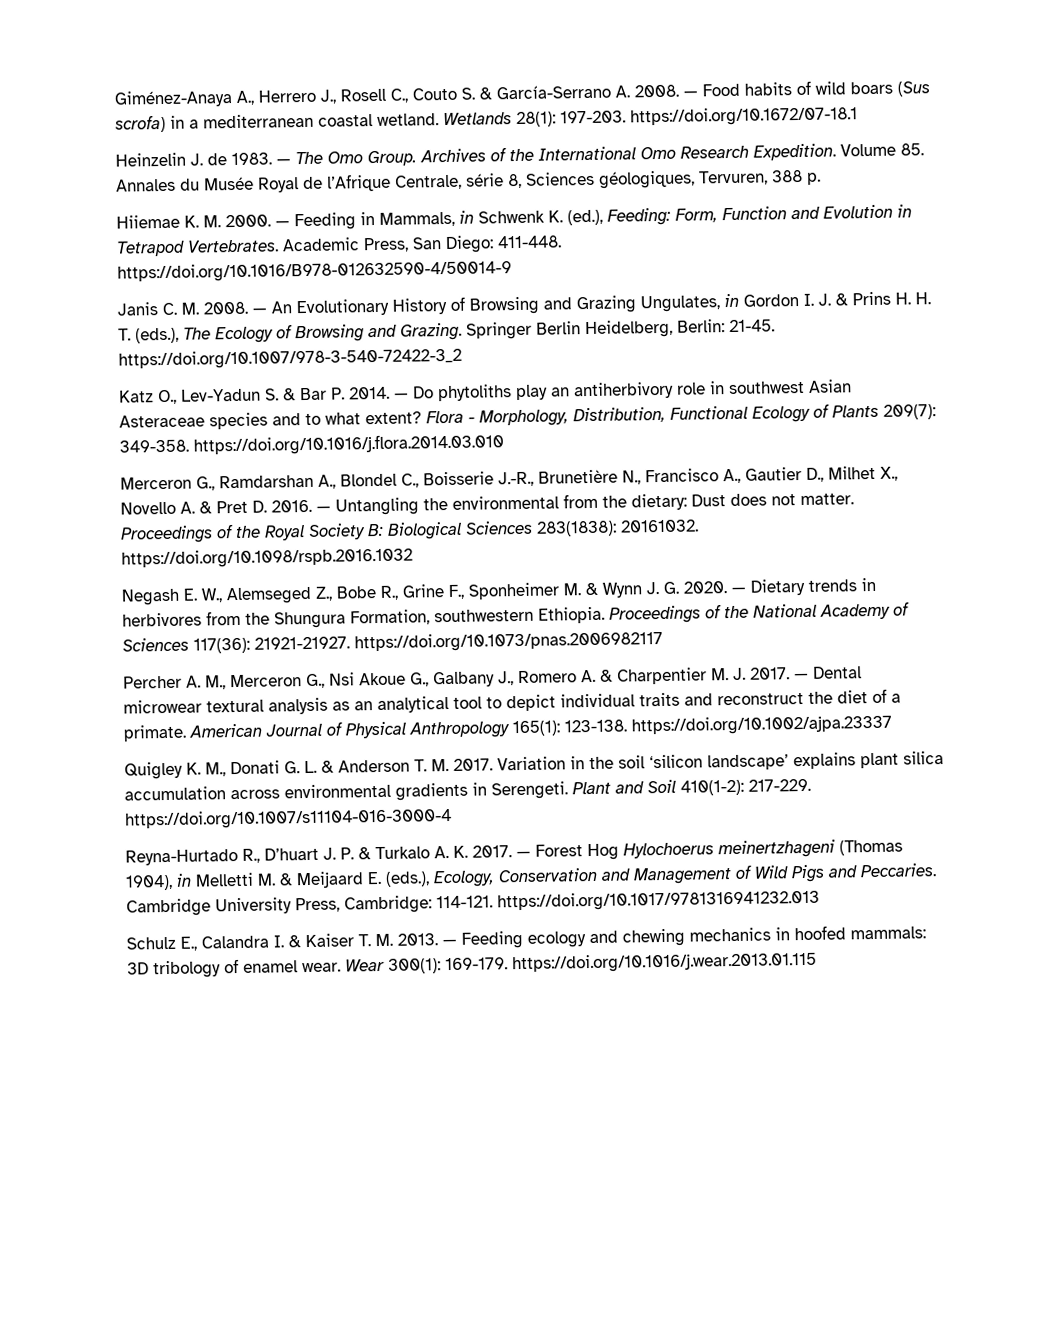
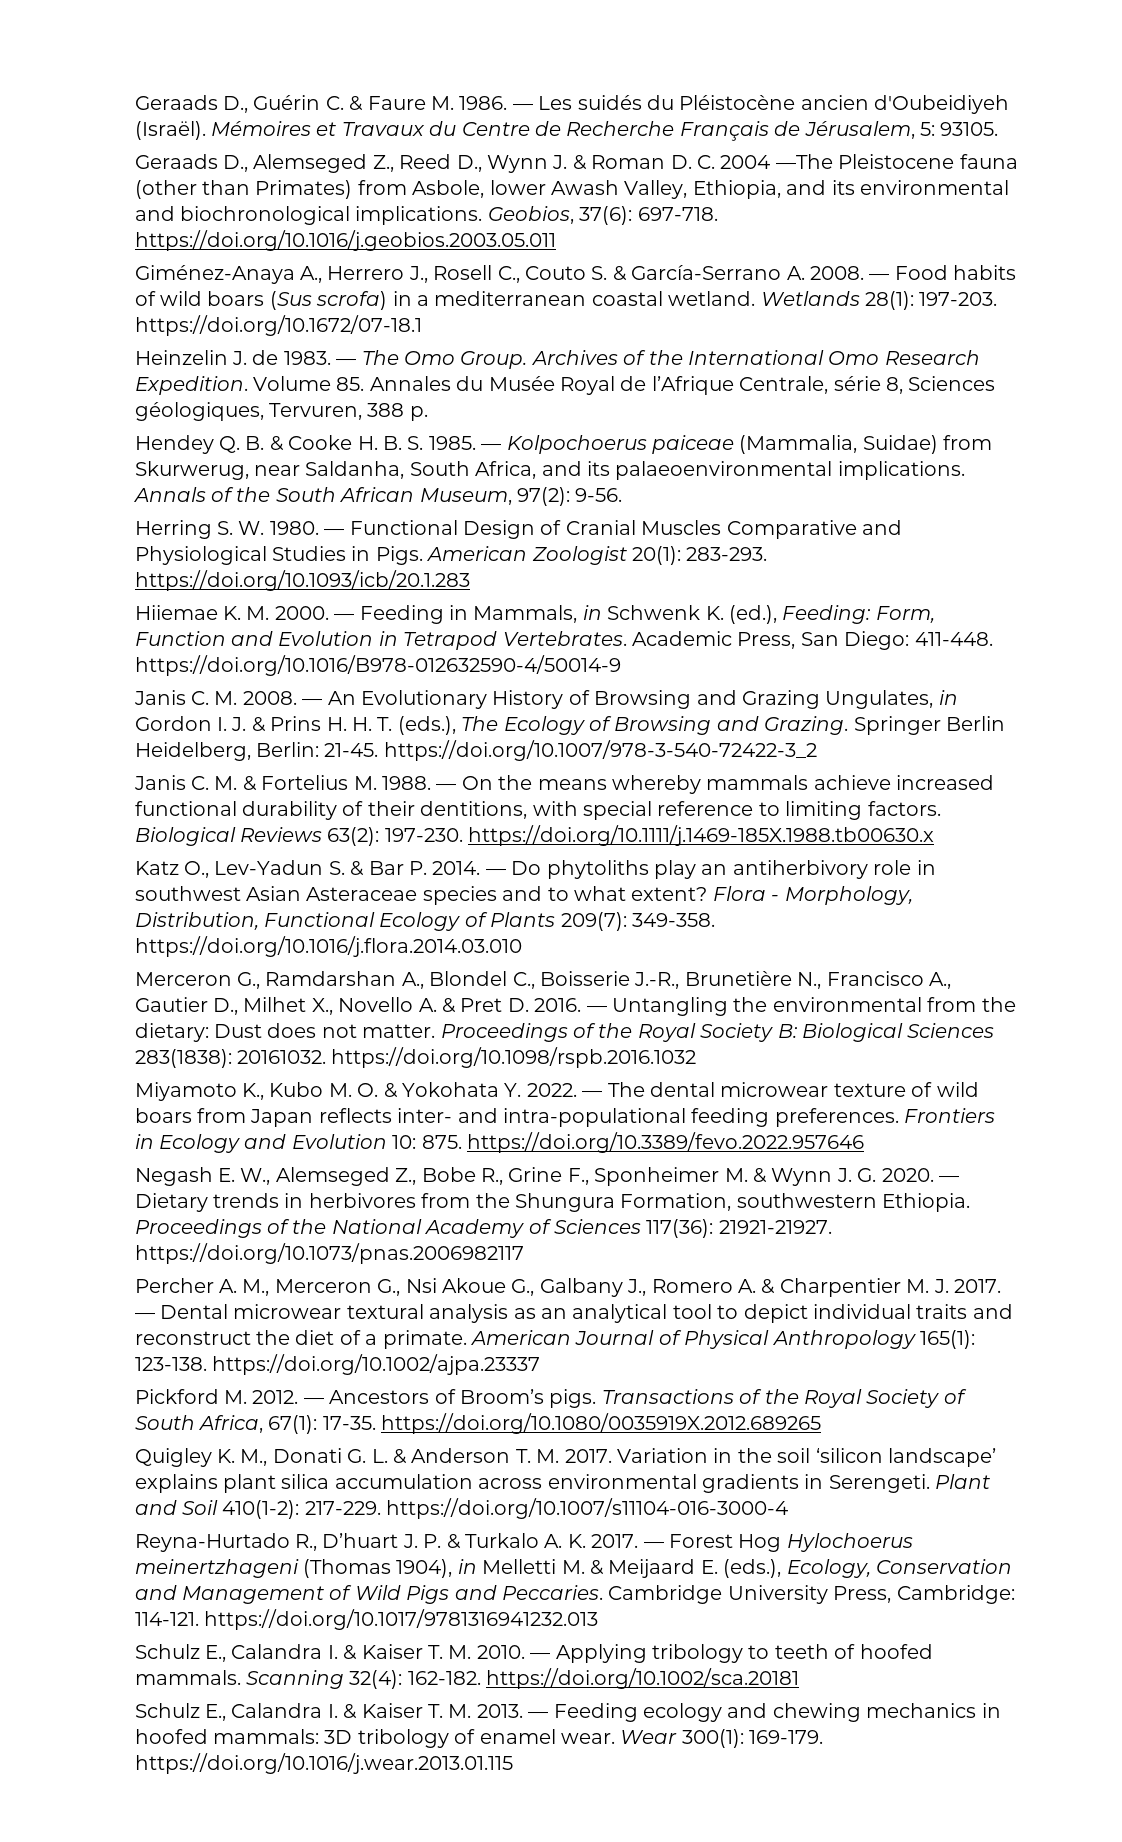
+ Geraads D., Guérin C. & Faure M. 1986. — Les suidés du Pléistocène ancien d'Oubeidiyeh (Israël). Mémoires et Travaux du Centre de Recherche Français de Jérusalem, 5: 93105.
+ Geraads D., Alemseged Z., Reed D., Wynn J. & Roman D. C. 2004 —The Pleistocene fauna (other than Primates) from Asbole, lower Awash Valley, Ethiopia, and its environmental and biochronological implications. Geobios, 37(6): 697-718. https://doi.org/10.1016/j.geobios.2003.05.011
+ Hendey Q. B. & Cooke H. B. S. 1985. — Kolpochoerus paiceae (Mammalia, Suidae) from Skurwerug, near Saldanha, South Africa, and its palaeoenvironmental implications. Annals of the South African Museum, 97(2): 9-56.
+ Herring S. W. 1980. — Functional Design of Cranial Muscles Comparative and Physiological Studies in Pigs. American Zoologist 20(1): 283-293. https://doi.org/10.1093/icb/20.1.283
+ Janis C. M. & Fortelius M. 1988. — On the means whereby mammals achieve increased functional durability of their dentitions, with special reference to limiting factors. Biological Reviews 63(2): 197-230. https://doi.org/10.1111/j.1469-185X.1988.tb00630.x
+ Miyamoto K., Kubo M. O. & Yokohata Y. 2022. — The dental microwear texture of wild boars from Japan reflects inter- and intra-populational feeding preferences. Frontiers in Ecology and Evolution 10: 875. https://doi.org/10.3389/fevo.2022.957646
+ Pickford M. 2012. — Ancestors of Broom’s pigs. Transactions of the Royal Society of South Africa, 67(1): 17-35. https://doi.org/10.1080/0035919X.2012.689265
+ Schulz E., Calandra I. & Kaiser T. M. 2010. — Applying tribology to teeth of hoofed mammals. Scanning 32(4): 162-182. https://doi.org/10.1002/sca.20181

